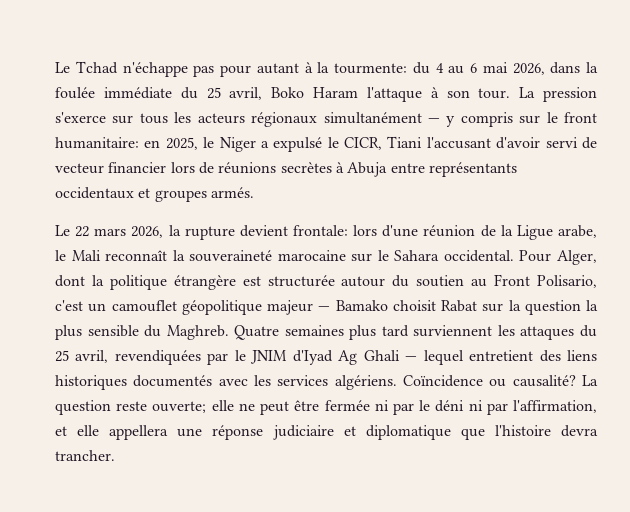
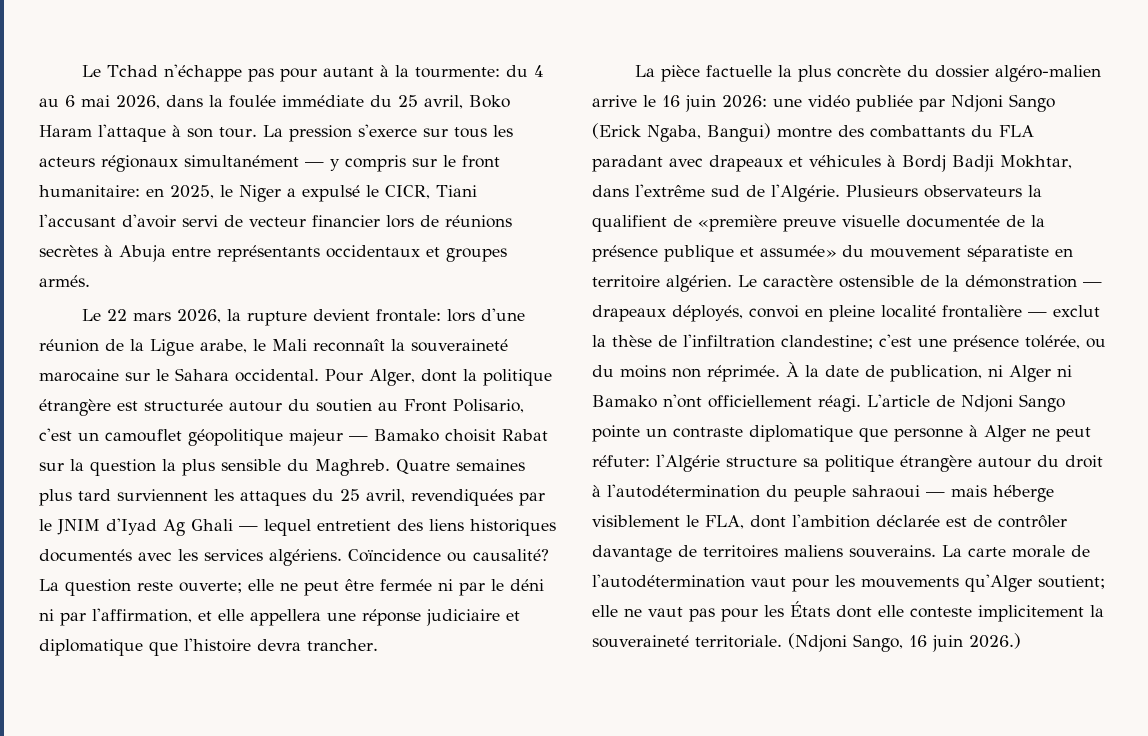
+ La pièce factuelle la plus concrète du dossier algéro-malien arrive le 16 juin 2026: une vidéo publiée par Ndjoni Sango (Erick Ngaba, Bangui) montre des combattants du FLA paradant avec drapeaux et véhicules à Bordj Badji Mokhtar, dans l'extrême sud de l'Algérie. Plusieurs observateurs la qualifient de «première preuve visuelle documentée de la présence publique et assumée» du mouvement séparatiste en territoire algérien. Le caractère ostensible de la démonstration — drapeaux déployés, convoi en pleine localité frontalière — exclut la thèse de l'infiltration clandestine; c'est une présence tolérée, ou du moins non réprimée. À la date de publication, ni Alger ni Bamako n'ont officiellement réagi. L'article de Ndjoni Sango pointe un contraste diplomatique que personne à Alger ne peut réfuter: l'Algérie structure sa politique étrangère autour du droit à l'autodétermination du peuple sahraoui — mais héberge visiblement le FLA, dont l'ambition déclarée est de contrôler davantage de territoires maliens souverains. La carte morale de l'autodétermination vaut pour les mouvements qu'Alger soutient; elle ne vaut pas pour les États dont elle conteste implicitement la souveraineté territoriale. (Ndjoni Sango, 16 juin 2026.)

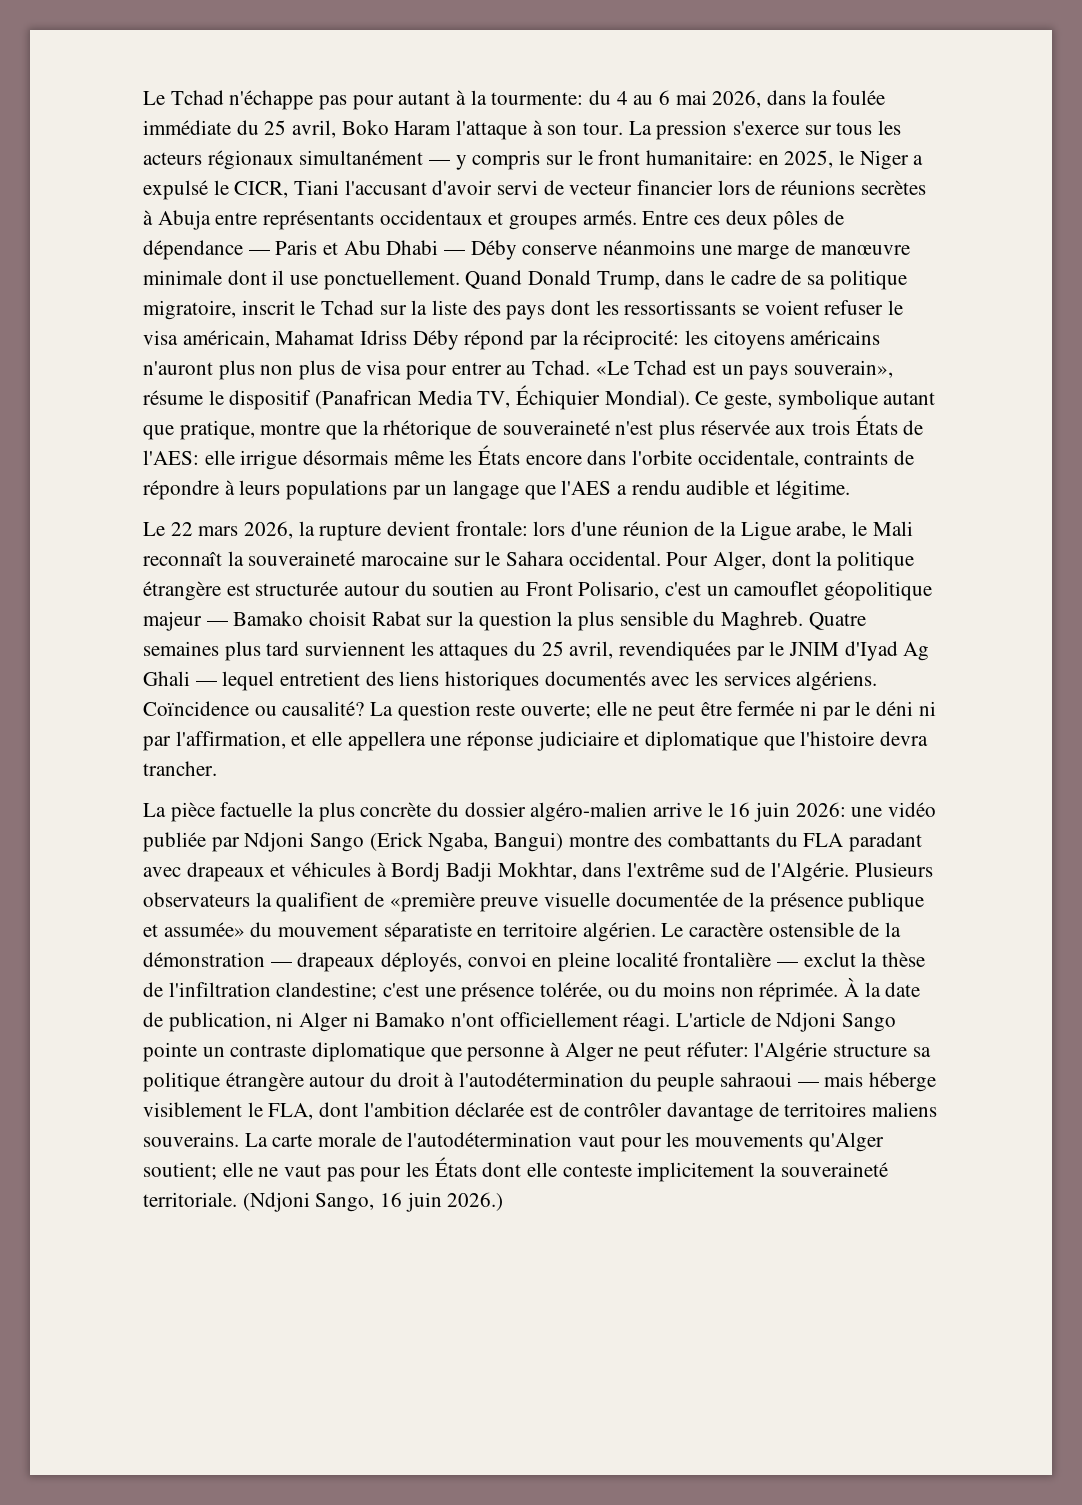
+ Entre ces deux pôles de dépendance — Paris et Abu Dhabi — Déby conserve néanmoins une marge de manœuvre minimale dont il use ponctuellement. Quand Donald Trump, dans le cadre de sa politique migratoire, inscrit le Tchad sur la liste des pays dont les ressortissants se voient refuser le visa américain, Mahamat Idriss Déby répond par la réciprocité: les citoyens américains n'auront plus non plus de visa pour entrer au Tchad. «Le Tchad est un pays souverain», résume le dispositif (Panafrican Media TV, Échiquier Mondial). Ce geste, symbolique autant que pratique, montre que la rhétorique de souveraineté n'est plus réservée aux trois États de l'AES: elle irrigue désormais même les États encore dans l'orbite occidentale, contraints de répondre à leurs populations par un langage que l'AES a rendu audible et légitime.

